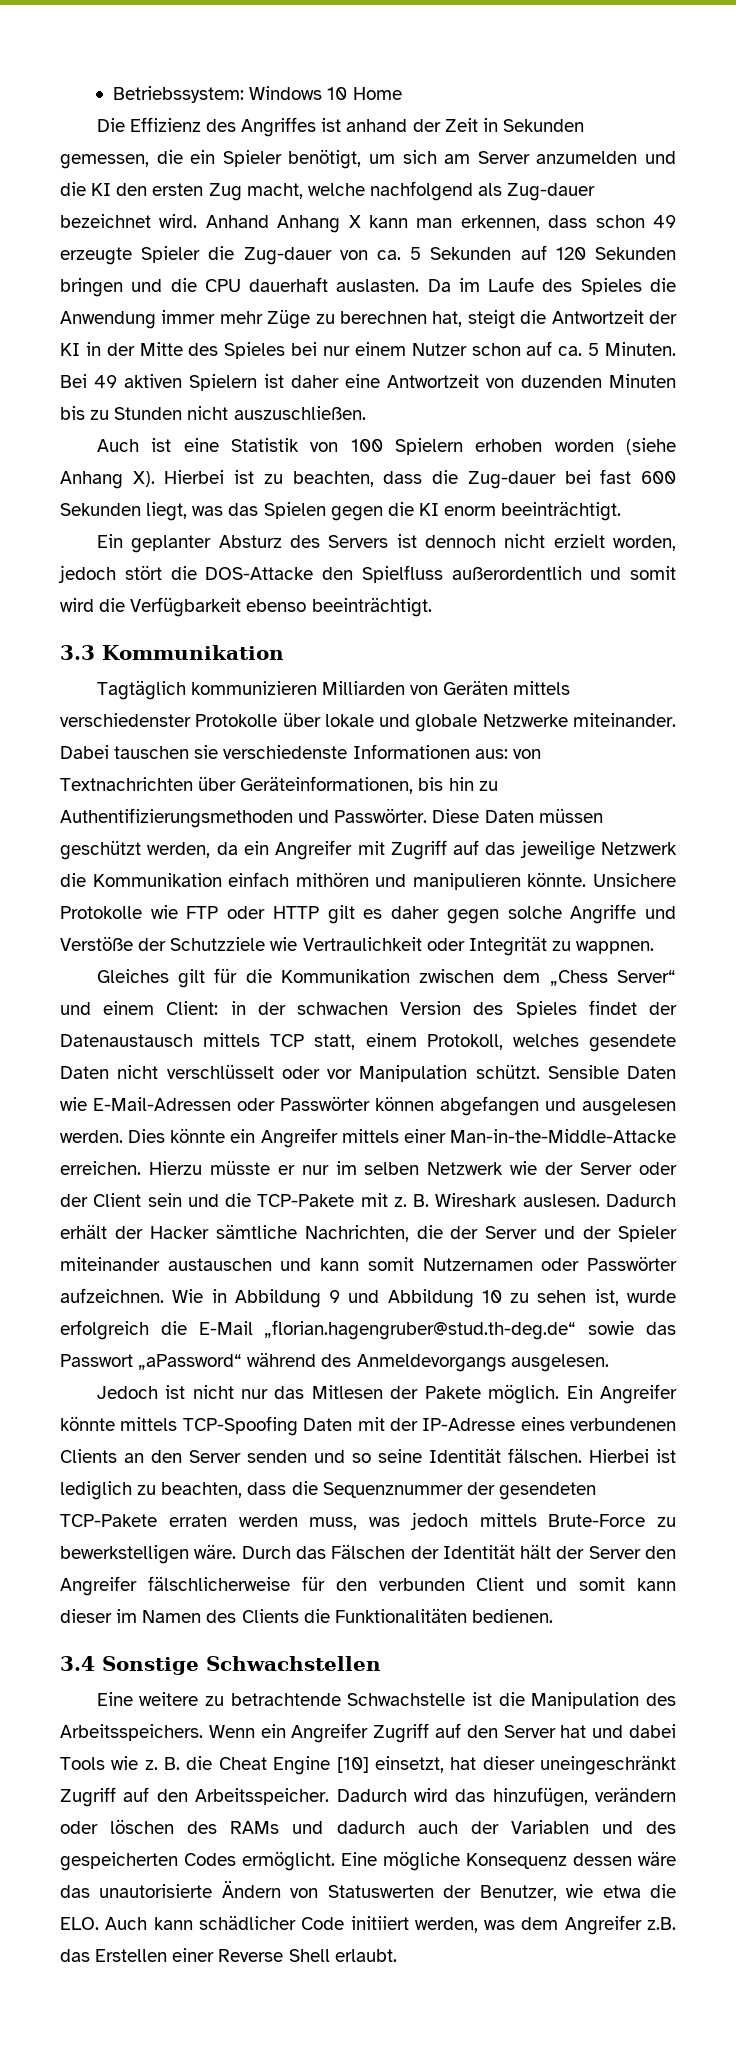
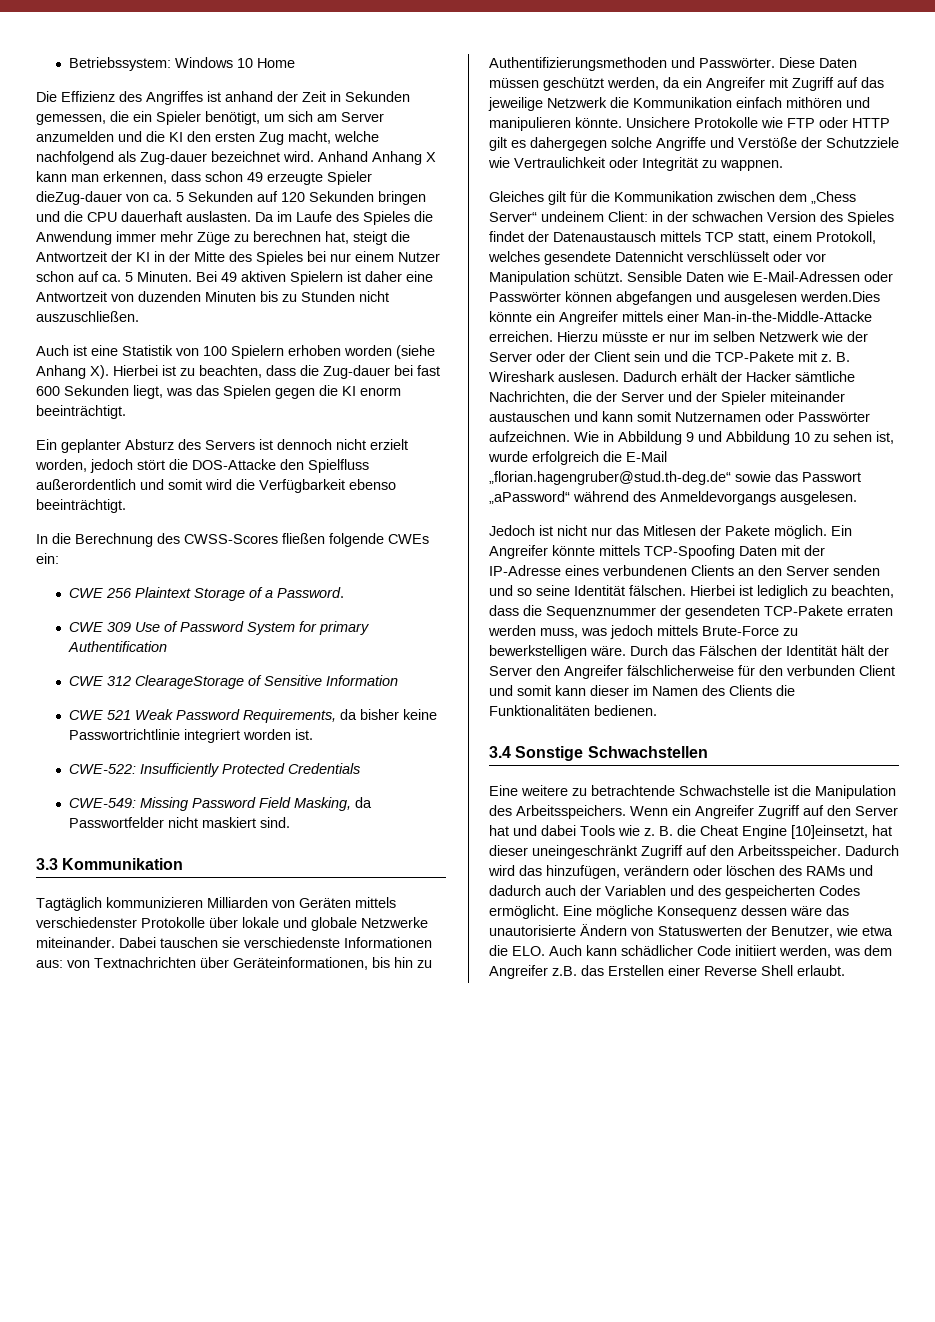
- Anhand Anhang X kann man erkennen, dass schon 49 erzeugte Spieler die Zug-dauer von ca. 5 Sekunden auf 120 Sekunden bringen und die CPU dauerhaft auslasten.
+ Anhand Anhang X kann man erkennen, dass schon 49 erzeugte Spieler dieZug-dauer von ca. 5 Sekunden auf 120 Sekunden bringen und die CPU dauerhaft auslasten.
+ In die Berechnung des CWSS-Scores fließen folgende CWEs ein:
+ CWE 256 Plaintext Storage of a Password.
+ CWE 309 Use of Password System for primary Authentification
+ CWE 312 ClearageStorage of Sensitive Information
+ CWE 521 Weak Password Requirements, da bisher keine Passwortrichtlinie integriert worden ist.
+ CWE-522: Insufficiently Protected Credentials
+ CWE-549: Missing Password Field Masking, da Passwortfelder nicht maskiert sind.
- Unsichere Protokolle wie FTP oder HTTP gilt es daher gegen solche Angriffe und Verstöße der Schutzziele wie Vertraulichkeit oder Integrität zu wappnen.
+ Unsichere Protokolle wie FTP oder HTTP gilt es dahergegen solche Angriffe und Verstöße der Schutzziele wie Vertraulichkeit oder Integrität zu wappnen.
- Gleiches gilt für die Kommunikation zwischen dem „Chess Server“ und einem Client: in der schwachen Version des Spieles findet der Datenaustausch mittels TCP statt, einem Protokoll, welches gesendete Daten nicht verschlüsselt oder vor Manipulation schützt.
+ Gleiches gilt für die Kommunikation zwischen dem „Chess Server“ undeinem Client: in der schwachen Version des Spieles findet der Datenaustausch mittels TCP statt, einem Protokoll, welches gesendete Datennicht verschlüsselt oder vor Manipulation schützt.
- Sensible Daten wie E-Mail-Adressen oder Passwörter können abgefangen und ausgelesen werden. Dies könnte ein Angreifer mittels einer Man-in-the-Middle-Attacke erreichen.
+ Sensible Daten wie E-Mail-Adressen oder Passwörter können abgefangen und ausgelesen werden.Dies könnte ein Angreifer mittels einer Man-in-the-Middle-Attacke erreichen.
- B. die Cheat Engine [10] einsetzt, hat dieser uneingeschränkt Zugriff auf den Arbeitsspeicher.
+ B. die Cheat Engine [10]einsetzt, hat dieser uneingeschränkt Zugriff auf den Arbeitsspeicher.

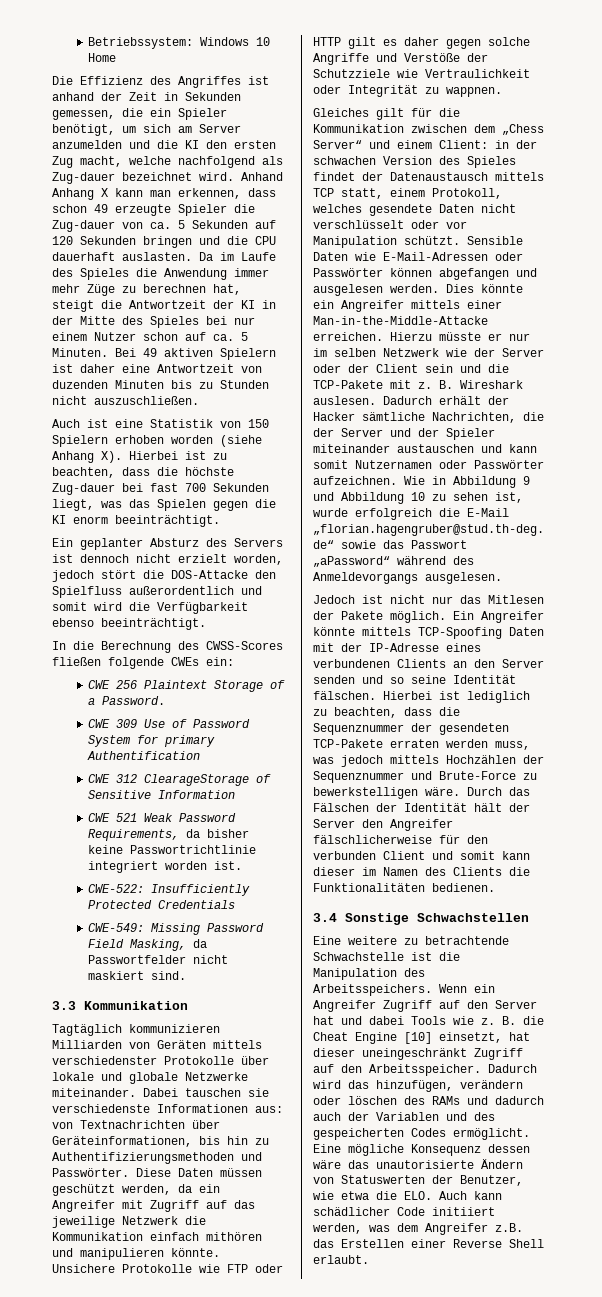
- Anhand Anhang X kann man erkennen, dass schon 49 erzeugte Spieler dieZug-dauer von ca. 5 Sekunden auf 120 Sekunden bringen und die CPU dauerhaft auslasten.
+ Anhand Anhang X kann man erkennen, dass schon 49 erzeugte Spieler die Zug-dauer von ca. 5 Sekunden auf 120 Sekunden bringen und die CPU dauerhaft auslasten.
- Auch ist eine Statistik von 100 Spielern erhoben worden (siehe Anhang X). Hierbei ist zu beachten, dass die Zug-dauer bei fast 600 Sekunden liegt, was das Spielen gegen die KI enorm beeinträchtigt.
+ Auch ist eine Statistik von 150 Spielern erhoben worden (siehe Anhang X). Hierbei ist zu beachten, dass die höchste Zug-dauer bei fast 700 Sekunden liegt, was das Spielen gegen die KI enorm beeinträchtigt.
- Unsichere Protokolle wie FTP oder HTTP gilt es dahergegen solche Angriffe und Verstöße der Schutzziele wie Vertraulichkeit oder Integrität zu wappnen.
+ Unsichere Protokolle wie FTP oder HTTP gilt es daher gegen solche Angriffe und Verstöße der Schutzziele wie Vertraulichkeit oder Integrität zu wappnen.
- Gleiches gilt für die Kommunikation zwischen dem „Chess Server“ undeinem Client: in der schwachen Version des Spieles findet der Datenaustausch mittels TCP statt, einem Protokoll, welches gesendete Datennicht verschlüsselt oder vor Manipulation schützt.
+ Gleiches gilt für die Kommunikation zwischen dem „Chess Server“ und einem Client: in der schwachen Version des Spieles findet der Datenaustausch mittels TCP statt, einem Protokoll, welches gesendete Daten nicht verschlüsselt oder vor Manipulation schützt.
- Sensible Daten wie E-Mail-Adressen oder Passwörter können abgefangen und ausgelesen werden.Dies könnte ein Angreifer mittels einer Man-in-the-Middle-Attacke erreichen.
+ Sensible Daten wie E-Mail-Adressen oder Passwörter können abgefangen und ausgelesen werden. Dies könnte ein Angreifer mittels einer Man-in-the-Middle-Attacke erreichen.
- Hierbei ist lediglich zu beachten, dass die Sequenznummer der gesendeten TCP-Pakete erraten werden muss, was jedoch mittels Brute-Force zu bewerkstelligen wäre.
+ Hierbei ist lediglich zu beachten, dass die Sequenznummer der gesendeten TCP-Pakete erraten werden muss, was jedoch mittels Hochzählen der Sequenznummer und Brute-Force zu bewerkstelligen wäre.
- B. die Cheat Engine [10]einsetzt, hat dieser uneingeschränkt Zugriff auf den Arbeitsspeicher.
+ B. die Cheat Engine [10] einsetzt, hat dieser uneingeschränkt Zugriff auf den Arbeitsspeicher.

